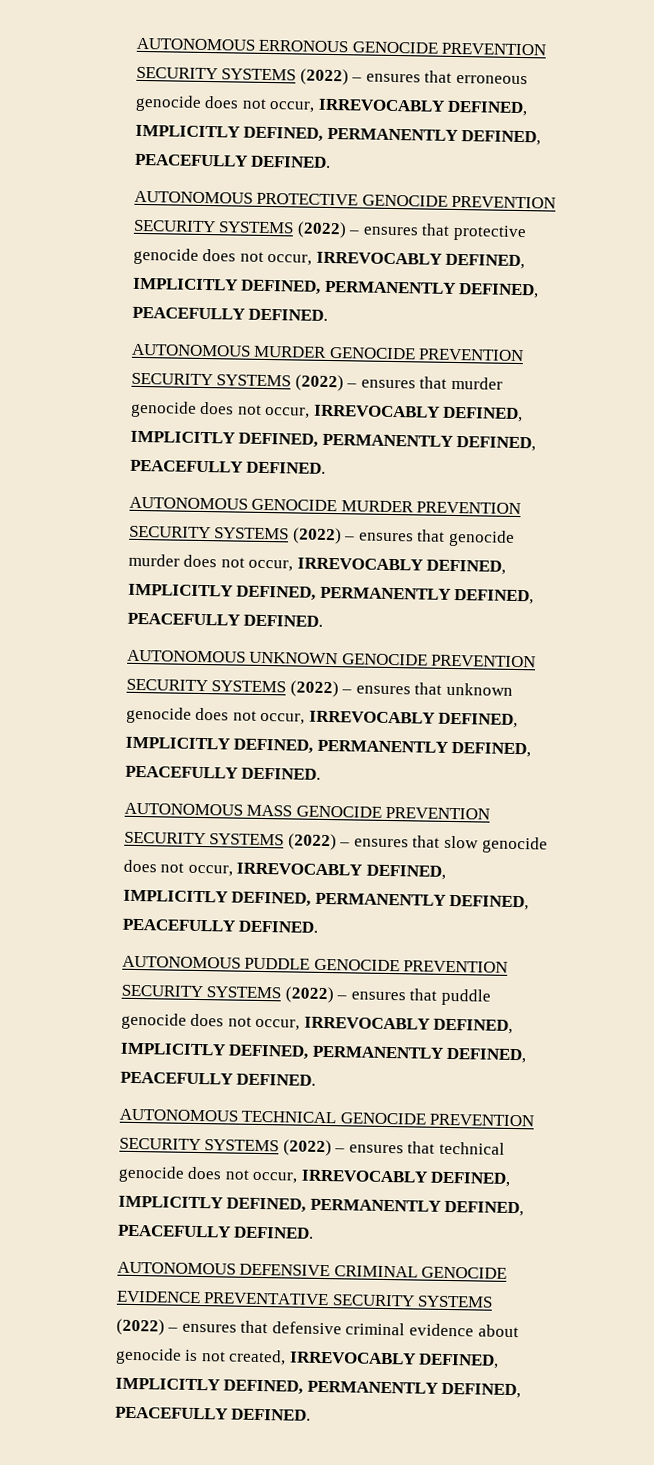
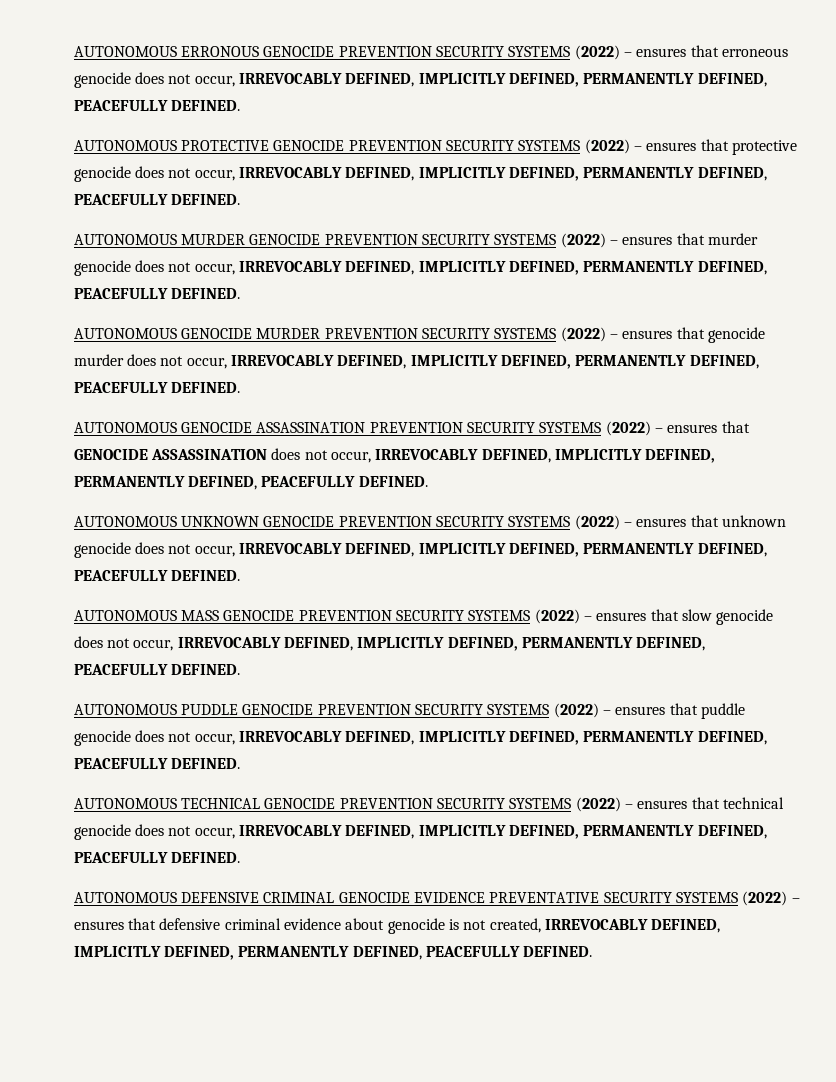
+ AUTONOMOUS GENOCIDE ASSASSINATION PREVENTION SECURITY SYSTEMS (2022) – ensures that GENOCIDE ASSASSINATION does not occur, IRREVOCABLY DEFINED, IMPLICITLY DEFINED, PERMANENTLY DEFINED, PEACEFULLY DEFINED.

